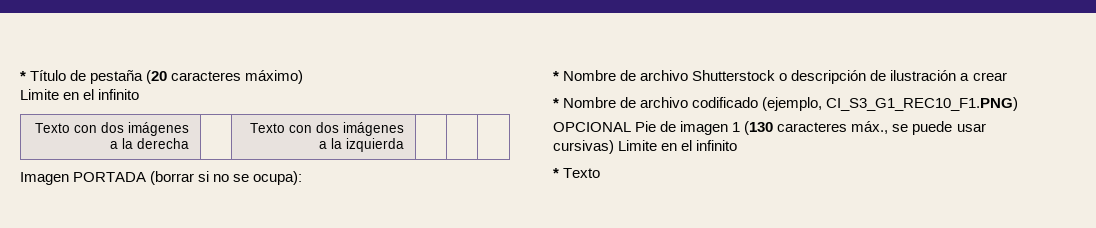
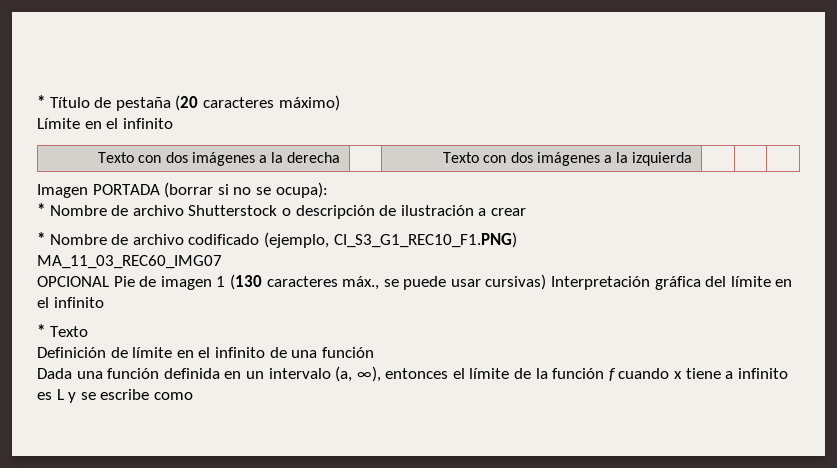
  * Título de pestaña (20 caracteres máximo)
- Limite en el infinito
+ Límite en el infinito
+ MA_11_03_REC60_IMG07
- OPCIONAL Pie de imagen 1 (130 caracteres máx., se puede usar cursivas) Limite en el infinito
+ OPCIONAL Pie de imagen 1 (130 caracteres máx., se puede usar cursivas) Interpretación gráfica del límite en el infinito
+ Definición de límite en el infinito de una función
+ Dada una función definida en un intervalo (a, ∞), entonces el límite de la función f cuando x tiene a infinito es L y se escribe como

